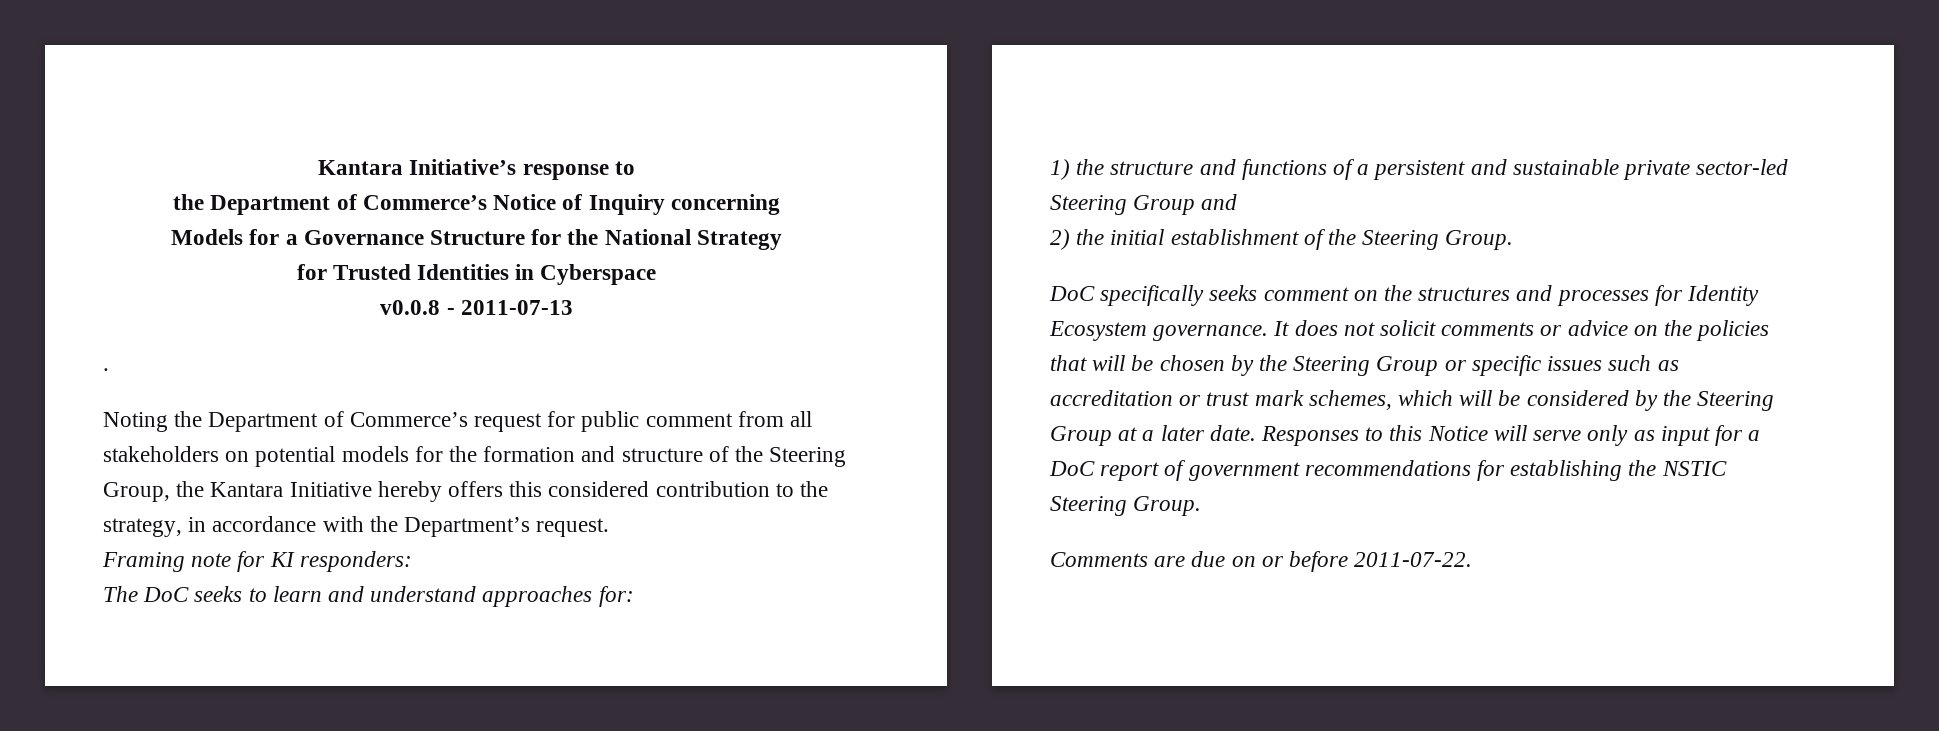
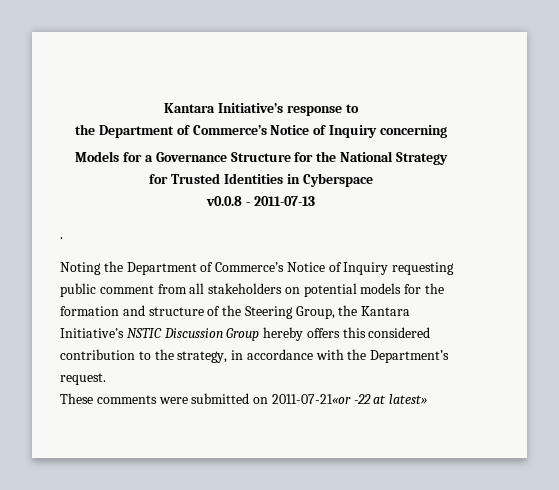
- Noting the Department of Commerce’s request for public comment from all stakeholders on potential models for the formation and structure of the Steering Group, the Kantara Initiative hereby offers this considered contribution to the strategy, in accordance with the Department’s request.
+ Noting the Department of Commerce’s Notice of Inquiry requesting public comment from all stakeholders on potential models for the formation and structure of the Steering Group, the Kantara Initiative’s NSTIC Discussion Group hereby offers this considered contribution to the strategy, in accordance with the Department’s request.
- Framing note for KI responders:
- The DoC seeks to learn and understand approaches for:
- 1) the structure and functions of a persistent and sustainable private sector-led Steering Group and
- 2) the initial establishment of the Steering Group.
- DoC specifically seeks comment on the structures and processes for Identity Ecosystem governance. It does not solicit comments or advice on the policies that will be chosen by the Steering Group or specific issues such as accreditation or trust mark schemes, which will be considered by the Steering Group at a later date. Responses to this Notice will serve only as input for a DoC report of government recommendations for establishing the NSTIC Steering Group.
- Comments are due on or before 2011-07-22.
+ These comments were submitted on 2011-07-21«or -22 at latest»

